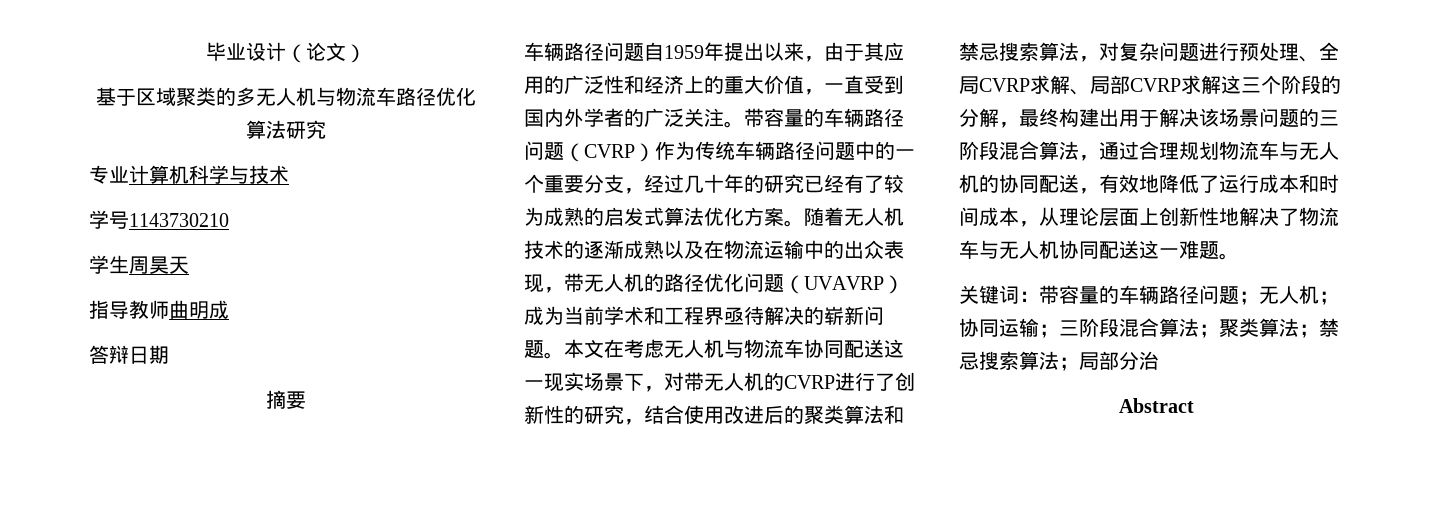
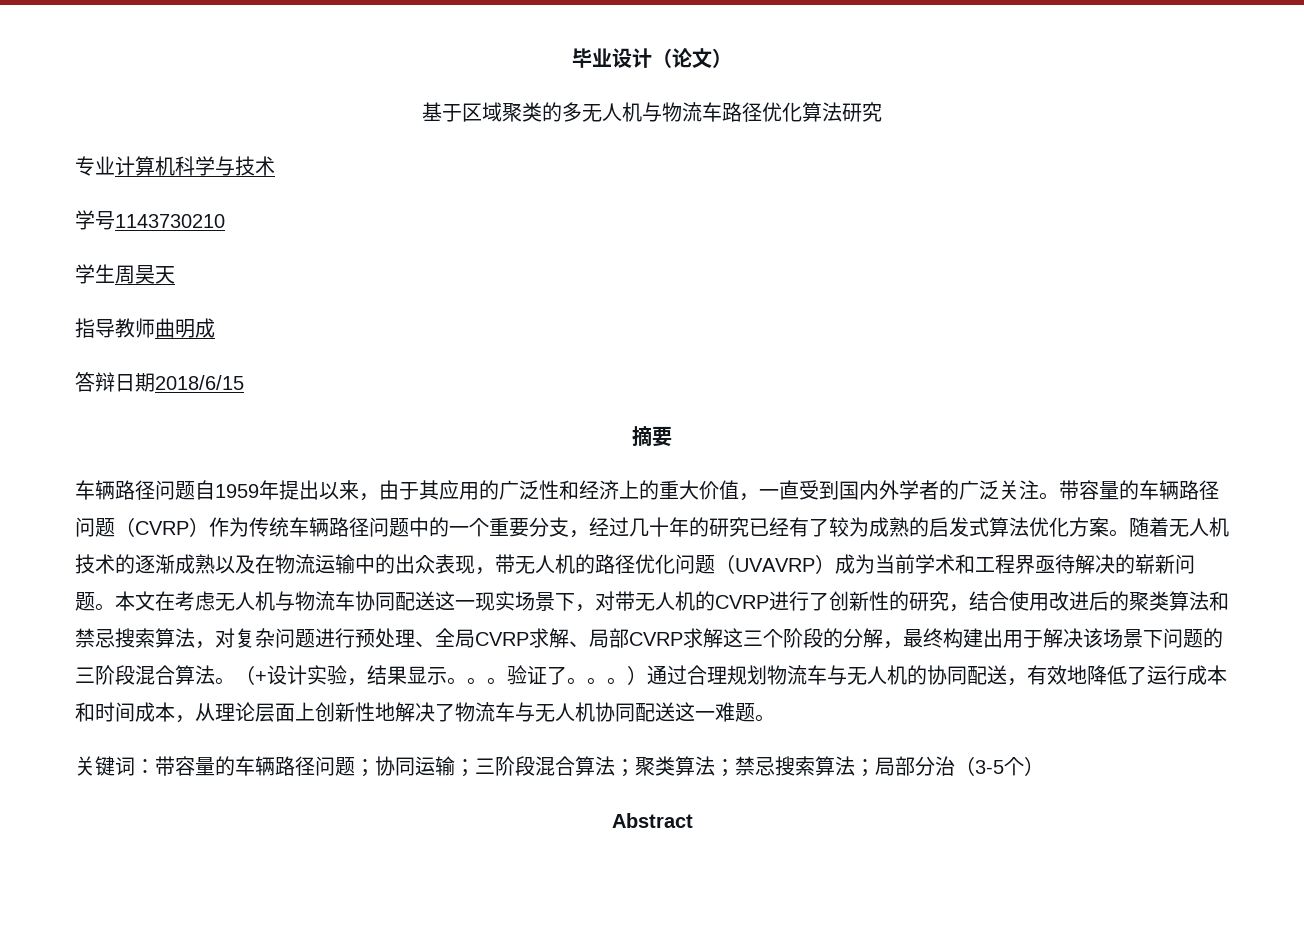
- 答辩日期
+ 答辩日期2018/6/15
- 本文在考虑无人机与物流车协同配送这一现实场景下，对带无人机的CVRP进行了创新性的研究，结合使用改进后的聚类算法和禁忌搜索算法，对复杂问题进行预处理、全局CVRP求解、局部CVRP求解这三个阶段的分解，最终构建出用于解决该场景问题的三阶段混合算法，通过合理规划物流车与无人机的协同配送，有效地降低了运行成本和时间成本，从理论层面上创新性地解决了物流车与无人机协同配送这一难题。
+ 本文在考虑无人机与物流车协同配送这一现实场景下，对带无人机的CVRP进行了创新性的研究，结合使用改进后的聚类算法和禁忌搜索算法，对复杂问题进行预处理、全局CVRP求解、局部CVRP求解这三个阶段的分解，最终构建出用于解决该场景下问题的三阶段混合算法。（+设计实验，结果显示。。。验证了。。。）通过合理规划物流车与无人机的协同配送，有效地降低了运行成本和时间成本，从理论层面上创新性地解决了物流车与无人机协同配送这一难题。
- 关键词：带容量的车辆路径问题；无人机；协同运输；三阶段混合算法；聚类算法；禁忌搜索算法；局部分治
+ 关键词：带容量的车辆路径问题；协同运输；三阶段混合算法；聚类算法；禁忌搜索算法；局部分治（3-5个）

